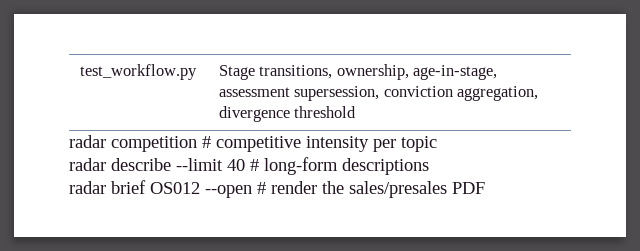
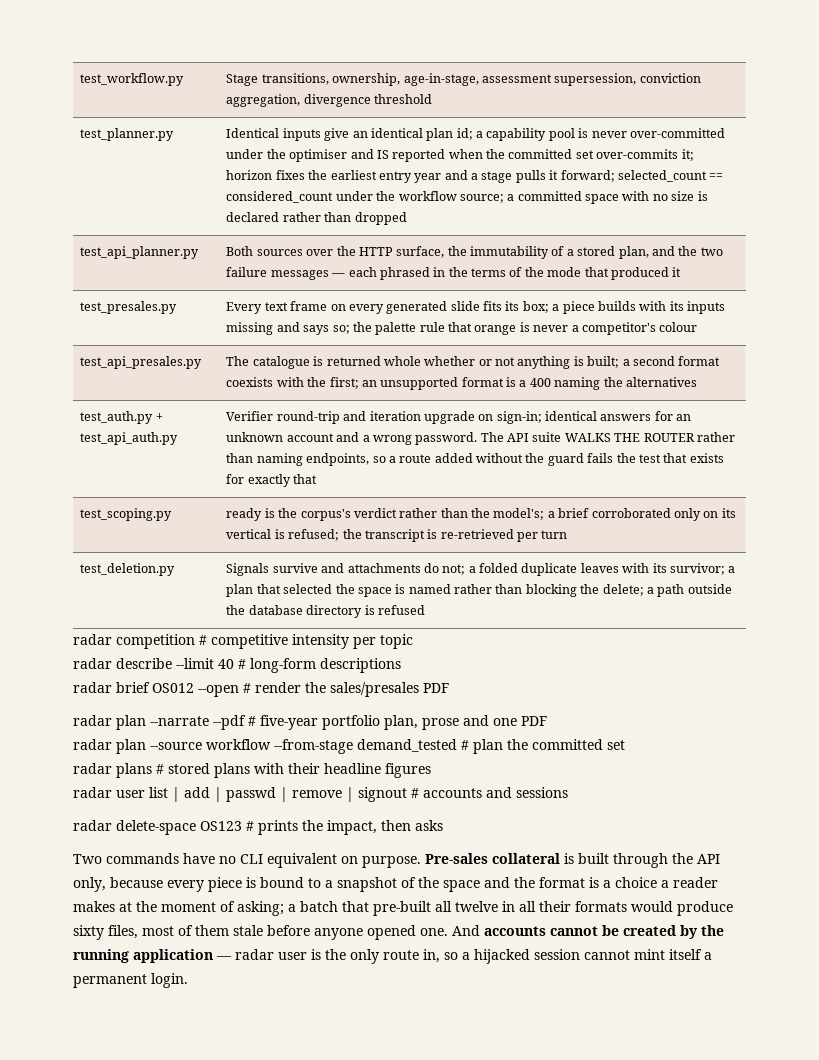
+ test_planner.py | Identical inputs give an identical plan id; a capability pool is never over-committed under the optimiser and IS reported when the committed set over-commits it; horizon fixes the earliest entry year and a stage pulls it forward; selected_count == considered_count under the workflow source; a committed space with no size is declared rather than dropped
+ test_api_planner.py | Both sources over the HTTP surface, the immutability of a stored plan, and the two failure messages — each phrased in the terms of the mode that produced it
+ test_presales.py | Every text frame on every generated slide fits its box; a piece builds with its inputs missing and says so; the palette rule that orange is never a competitor's colour
+ test_api_presales.py | The catalogue is returned whole whether or not anything is built; a second format coexists with the first; an unsupported format is a 400 naming the alternatives
+ test_auth.py + test_api_auth.py | Verifier round-trip and iteration upgrade on sign-in; identical answers for an unknown account and a wrong password. The API suite WALKS THE ROUTER rather than naming endpoints, so a route added without the guard fails the test that exists for exactly that
+ test_scoping.py | ready is the corpus's verdict rather than the model's; a brief corroborated only on its vertical is refused; the transcript is re-retrieved per turn
+ test_deletion.py | Signals survive and attachments do not; a folded duplicate leaves with its survivor; a plan that selected the space is named rather than blocking the delete; a path outside the database directory is refused
+ radar plan --narrate --pdf # five-year portfolio plan, prose and one PDF
+ radar plan --source workflow --from-stage demand_tested # plan the committed set
+ radar plans # stored plans with their headline figures
+ radar user list | add | passwd | remove | signout # accounts and sessions
+ radar delete-space OS123 # prints the impact, then asks
+ Two commands have no CLI equivalent on purpose. Pre-sales collateral is built through the API only, because every piece is bound to a snapshot of the space and the format is a choice a reader makes at the moment of asking; a batch that pre-built all twelve in all their formats would produce sixty files, most of them stale before anyone opened one. And accounts cannot be created by the running application — radar user is the only route in, so a hijacked session cannot mint itself a permanent login.

